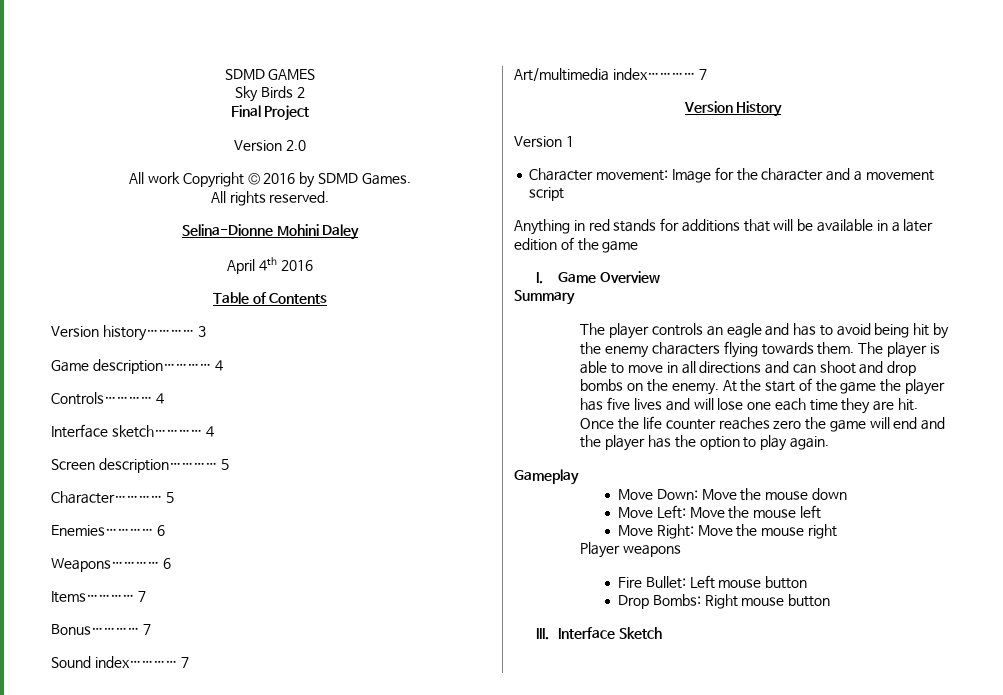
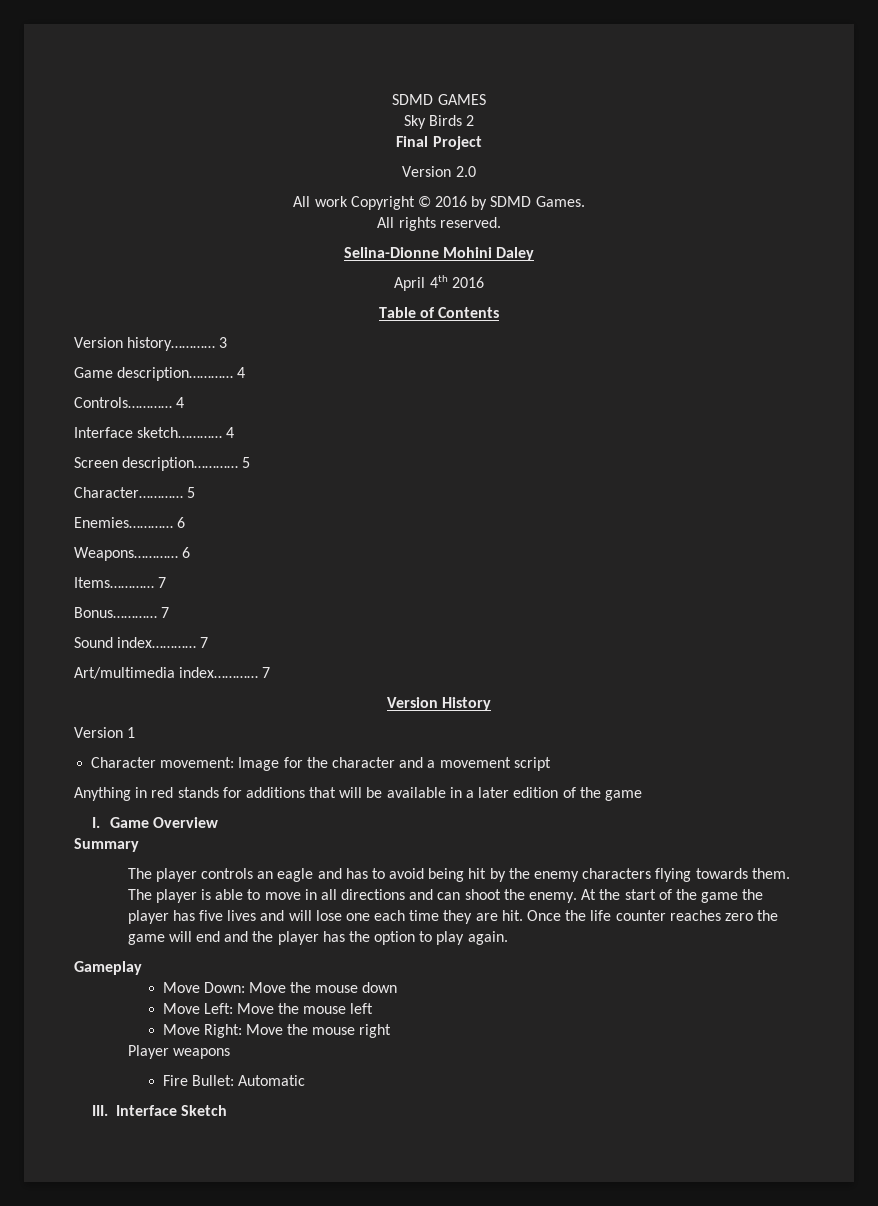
- The player is able to move in all directions and can shoot and drop bombs on the enemy.
+ The player is able to move in all directions and can shoot the enemy.
- Fire Bullet: Left mouse button
- Drop Bombs: Right mouse button
+ Fire Bullet: Automatic

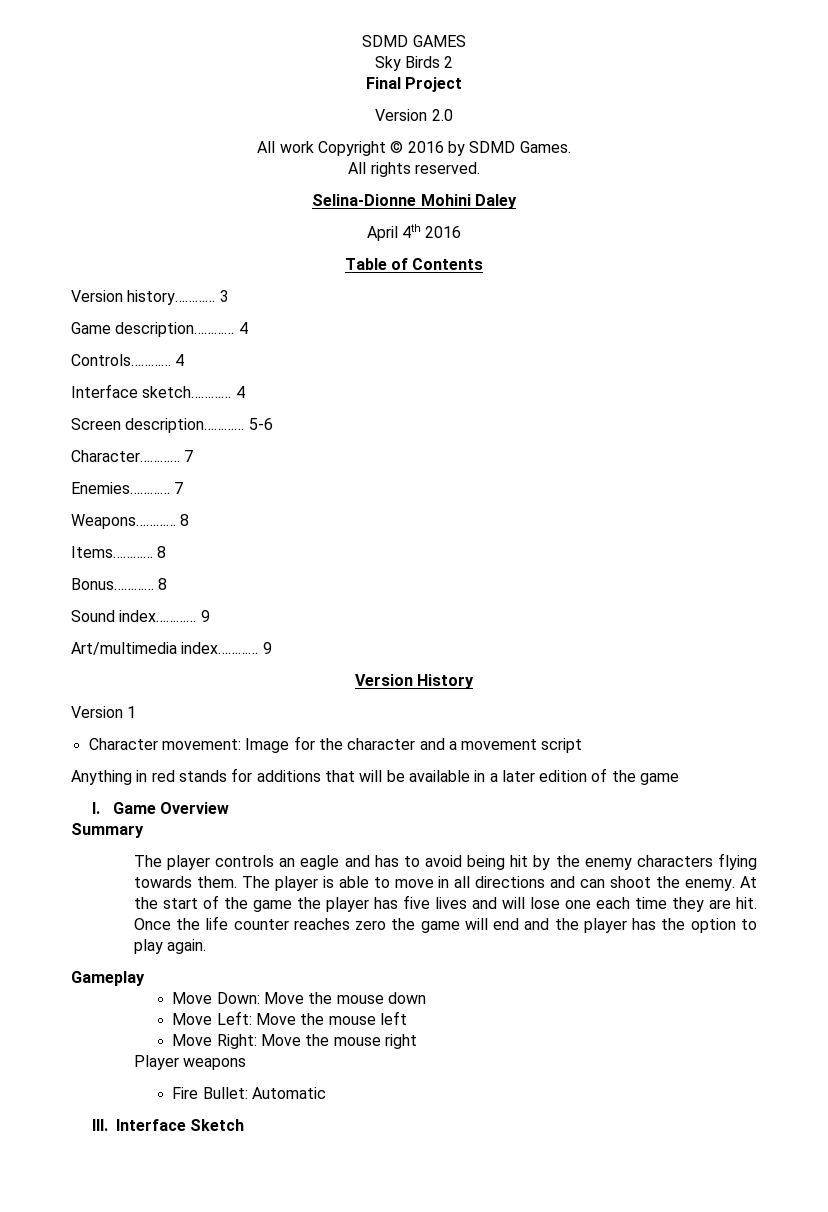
- Screen description………… 5
+ Screen description………… 5-6
- Character………… 5
+ Character………… 7
- Enemies………… 6
+ Enemies………… 7
- Weapons………… 6
+ Weapons………… 8
- Items………… 7
+ Items………… 8
- Bonus………… 7
+ Bonus………… 8
- Sound index………… 7
+ Sound index………… 9
- Art/multimedia index………… 7
+ Art/multimedia index………… 9

